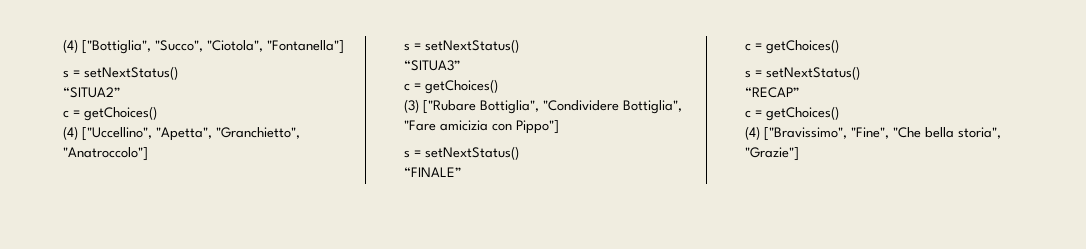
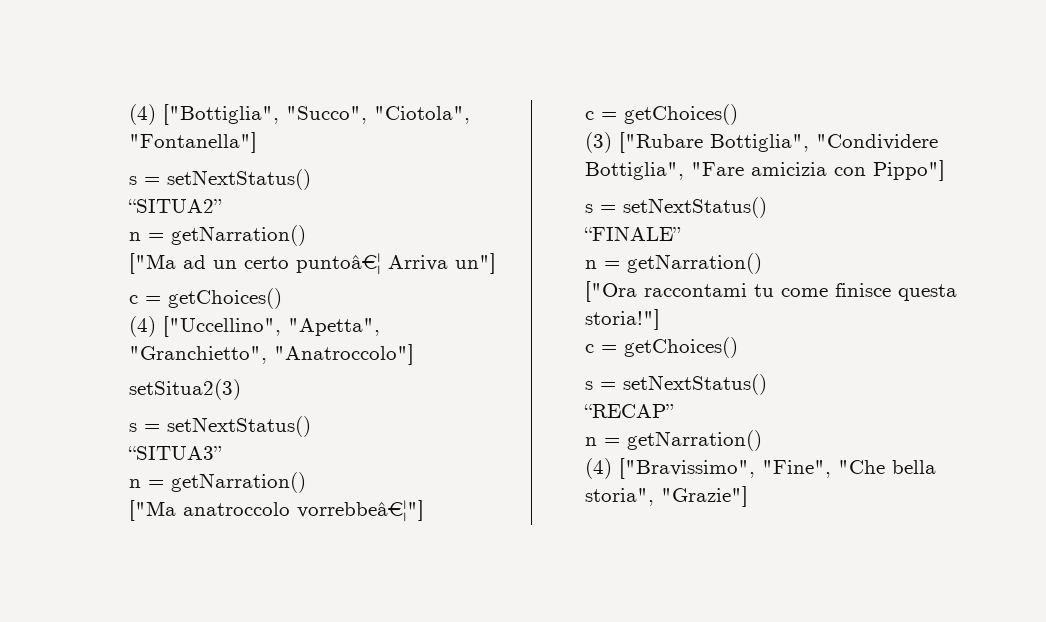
  “SITUA2”
+ n = getNarration()
+ ["Ma ad un certo puntoâ€¦ Arriva un"]
+ setSitua2(3)
  “SITUA3”
+ n = getNarration()
+ ["Ma anatroccolo vorrebbeâ€¦"]
  “FINALE”
+ n = getNarration()
+ ["Ora raccontami tu come finisce questa storia!"]
  “RECAP”
- c = getChoices()
+ n = getNarration()

